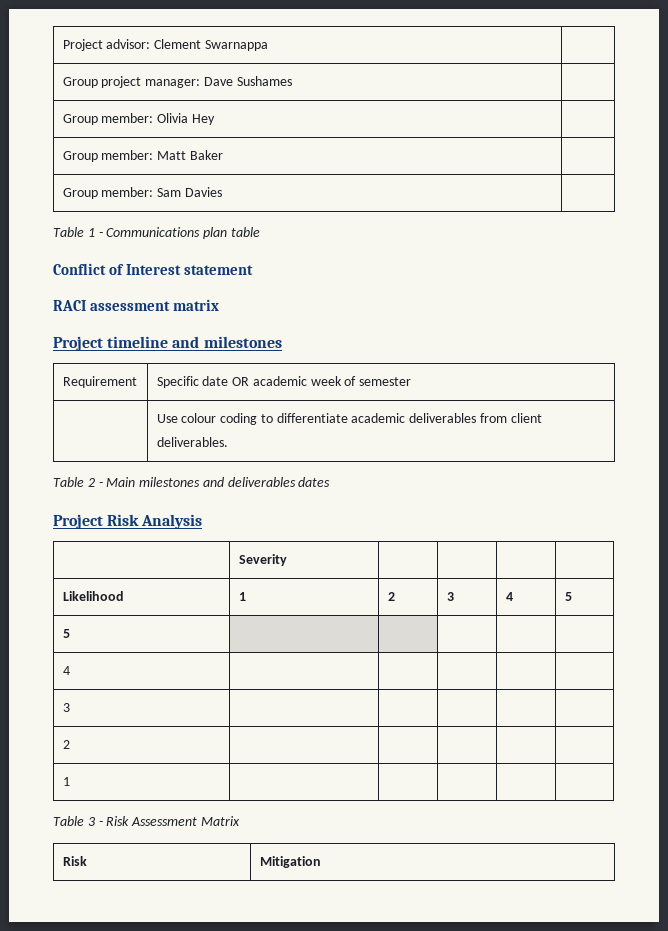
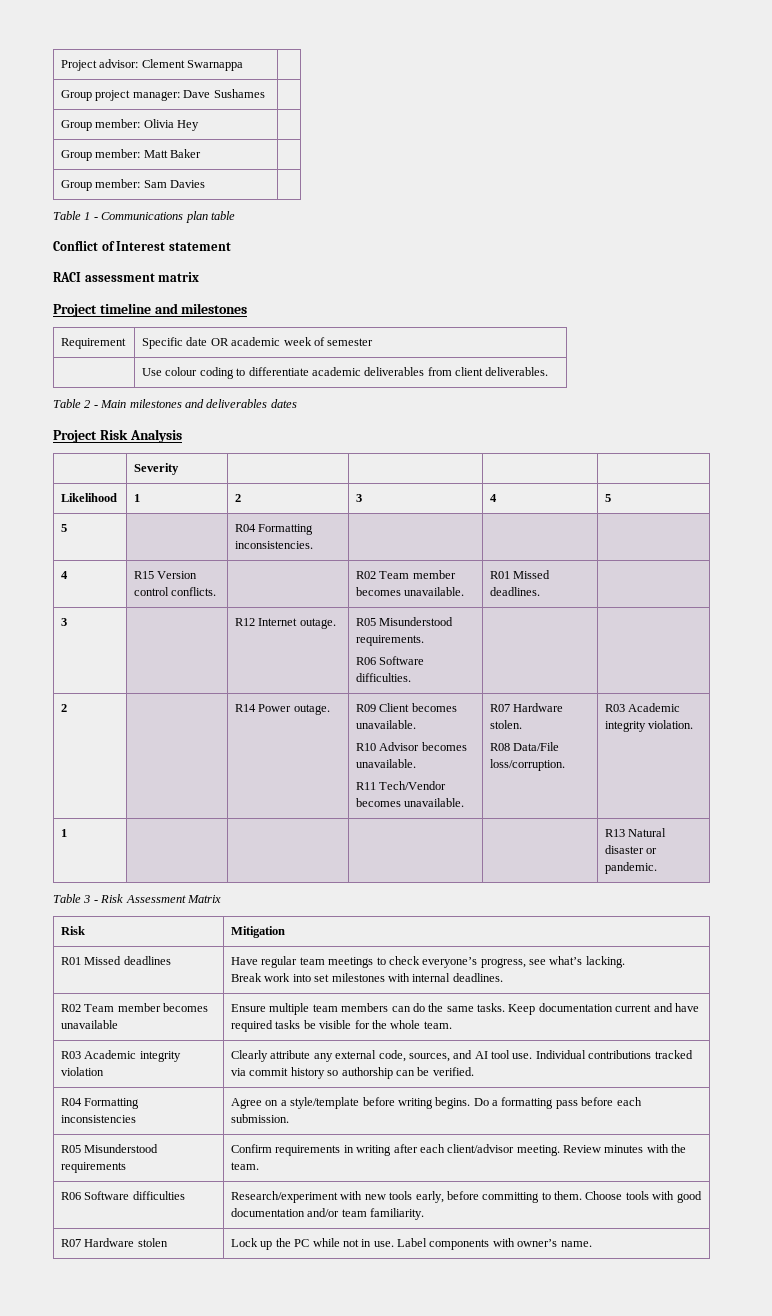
- 5 | | | | |
- 4 | | | | |
- 3 | | | | |
- 2 | | | | |
- 1 | | | | |
+ 5 | | R04 Formatting inconsistencies. | | |
+ 4 | R15 Version control conflicts. | | R02 Team member becomes unavailable. | R01 Missed deadlines. |
+ 3 | | R12 Internet outage. | R05 Misunderstood requirements.
+ R06 Software difficulties. | |
+ 2 | | R14 Power outage. | R09 Client becomes unavailable.
+ R10 Advisor becomes unavailable.
+ R11 Tech/Vendor becomes unavailable. | R07 Hardware stolen.
+ R08 Data/File loss/corruption. | R03 Academic integrity violation.
+ 1 | | | | | R13 Natural disaster or pandemic.
+ R01 Missed deadlines | Have regular team meetings to check everyone’s progress, see what’s lacking.
+ Break work into set milestones with internal deadlines.
+ R02 Team member becomes unavailable | Ensure multiple team members can do the same tasks. Keep documentation current and have required tasks be visible for the whole team.
+ R03 Academic integrity violation | Clearly attribute any external code, sources, and AI tool use. Individual contributions tracked via commit history so authorship can be verified.
+ R04 Formatting inconsistencies | Agree on a style/template before writing begins. Do a formatting pass before each submission.
+ R05 Misunderstood requirements | Confirm requirements in writing after each client/advisor meeting. Review minutes with the team.
+ R06 Software difficulties | Research/experiment with new tools early, before committing to them. Choose tools with good documentation and/or team familiarity.
+ R07 Hardware stolen | Lock up the PC while not in use. Label components with owner’s name.

